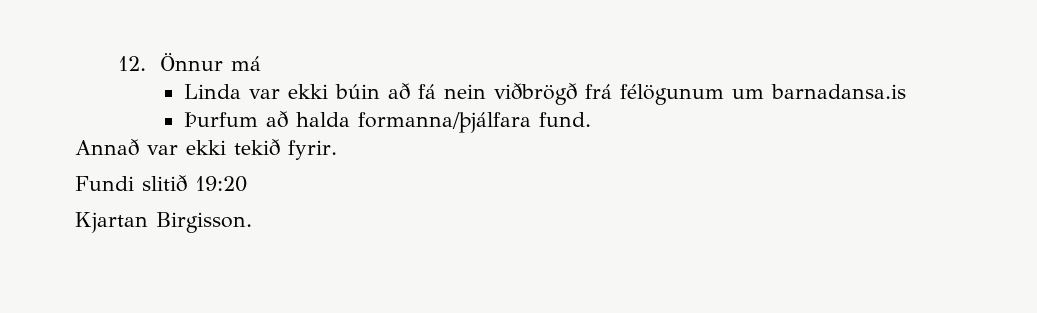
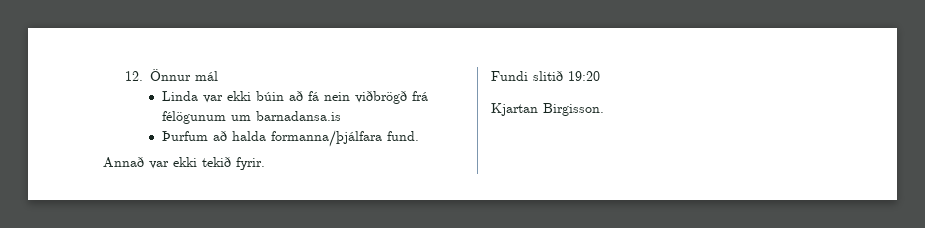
- 12. Önnur má
+ 12. Önnur mál

